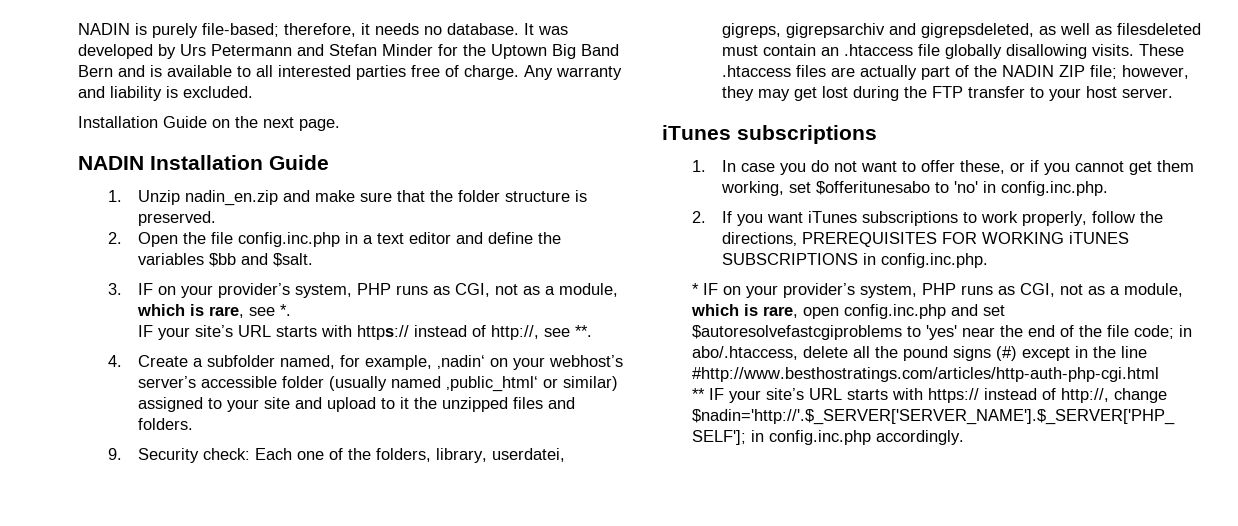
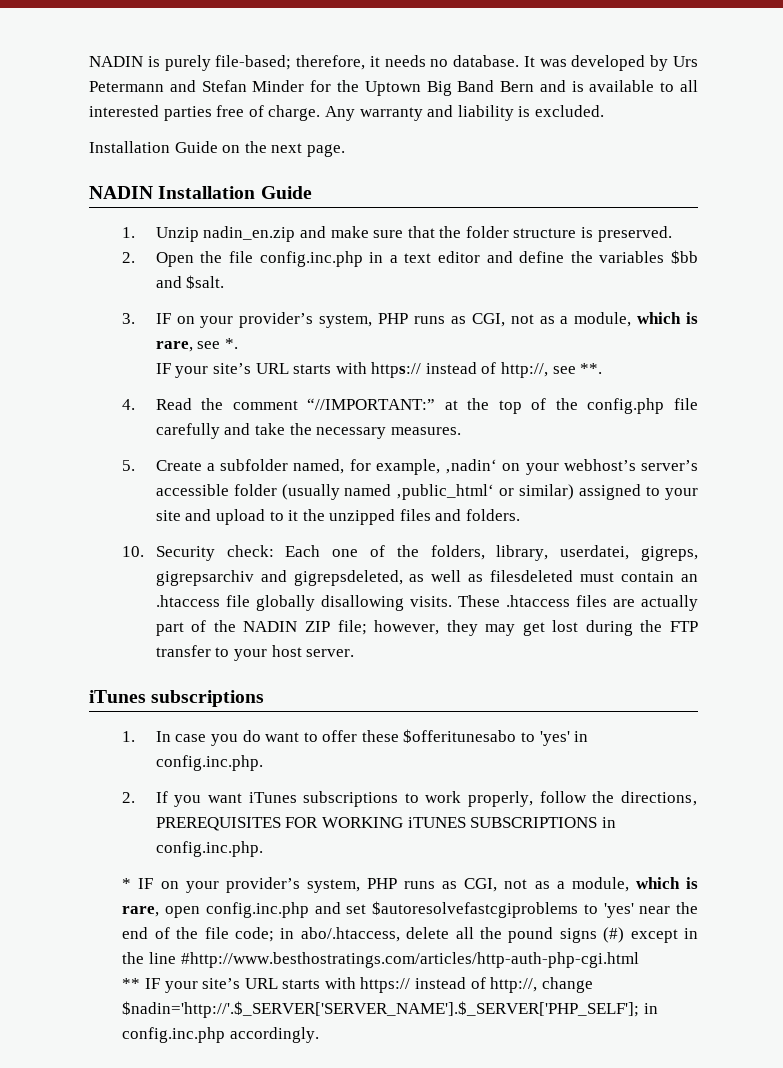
- 4. Create a subfolder named, for example, ‚nadin‘ on your webhost’s server’s accessible folder (usually named ‚public_html‘ or similar) assigned to your site and upload to it the unzipped files and folders.
+ 4. Read the comment “//IMPORTANT:” at the top of the config.php file carefully and take the necessary measures.
+ 5. Create a subfolder named, for example, ‚nadin‘ on your webhost’s server’s accessible folder (usually named ‚public_html‘ or similar) assigned to your site and upload to it the unzipped files and folders.
- 9. Security check: Each one of the folders, library, userdatei, gigreps, gigrepsarchiv and gigrepsdeleted, as well as filesdeleted must contain an .htaccess file globally disallowing visits.
+ 10. Security check: Each one of the folders, library, userdatei, gigreps, gigrepsarchiv and gigrepsdeleted, as well as filesdeleted must contain an .htaccess file globally disallowing visits.
- 1. In case you do not want to offer these, or if you cannot get them working, set $offeritunesabo to 'no' in config.inc.php.
+ 1. In case you do want to offer these $offeritunesabo to 'yes' in config.inc.php.

